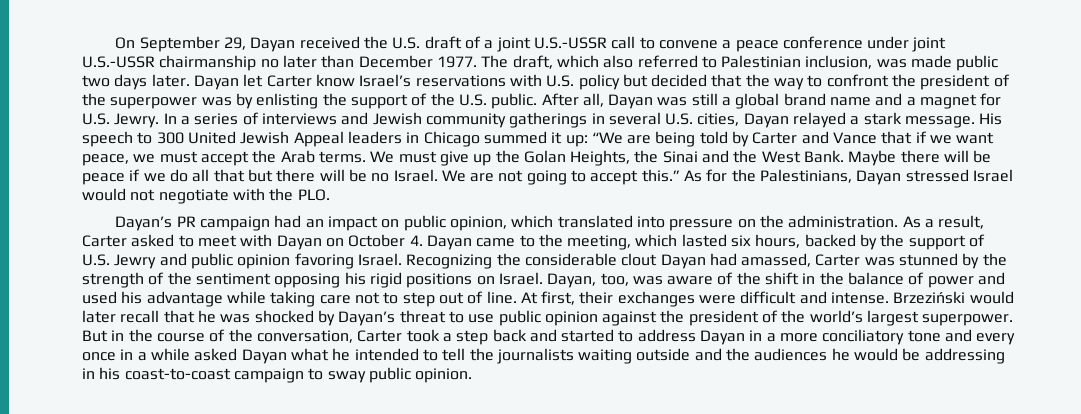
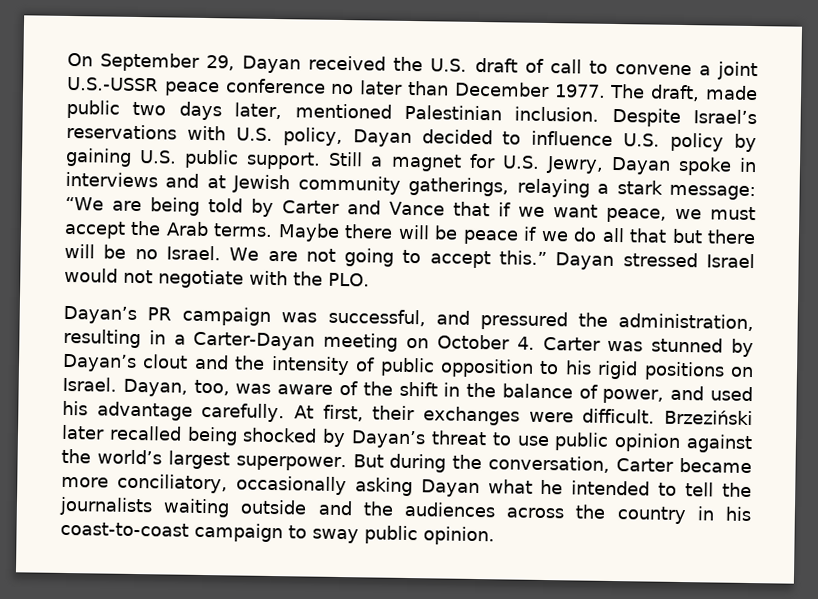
- On September 29, Dayan received the U.S. draft of a joint U.S.-USSR call to convene a peace conference under joint U.S.-USSR chairmanship no later than December 1977.
+ On September 29, Dayan received the U.S. draft of call to convene a joint U.S.-USSR peace conference no later than December 1977.
- The draft, which also referred to Palestinian inclusion, was made public two days later. Dayan let Carter know Israel’s reservations with U.S. policy but decided that the way to confront the president of the superpower was by enlisting the support of the U.S. public. After all, Dayan was still a global brand name and a magnet for U.S. Jewry. In a series of interviews and Jewish community gatherings in several U.S. cities, Dayan relayed a stark message. His speech to 300 United Jewish Appeal leaders in Chicago summed it up: “We are being told by Carter and Vance that if we want peace, we must accept the Arab terms.
+ The draft, made public two days later, mentioned Palestinian inclusion. Despite Israel’s reservations with U.S. policy, Dayan decided to influence U.S. policy by gaining U.S. public support. Still a magnet for U.S. Jewry, Dayan spoke in interviews and at Jewish community gatherings, relaying a stark message: “We are being told by Carter and Vance that if we want peace, we must accept the Arab terms.
- We must give up the Golan Heights, the Sinai and the West Bank.
- As for the Palestinians, Dayan stressed Israel would not negotiate with the PLO.
+ Dayan stressed Israel would not negotiate with the PLO.
- Dayan’s PR campaign had an impact on public opinion, which translated into pressure on the administration. As a result, Carter asked to meet with Dayan on October 4. Dayan came to the meeting, which lasted six hours, backed by the support of U.S. Jewry and public opinion favoring Israel. Recognizing the considerable clout Dayan had amassed, Carter was stunned by the strength of the sentiment opposing his rigid positions on Israel.
+ Dayan’s PR campaign was successful, and pressured the administration, resulting in a Carter-Dayan meeting on October 4. Carter was stunned by Dayan’s clout and the intensity of public opposition to his rigid positions on Israel.
- Dayan, too, was aware of the shift in the balance of power and used his advantage while taking care not to step out of line.
+ Dayan, too, was aware of the shift in the balance of power, and used his advantage carefully.
- At first, their exchanges were difficult and intense. Brzeziński would later recall that he was shocked by Dayan’s threat to use public opinion against the president of the world’s largest superpower.
+ At first, their exchanges were difficult. Brzeziński later recalled being shocked by Dayan’s threat to use public opinion against the world’s largest superpower.
- But in the course of the conversation, Carter took a step back and started to address Dayan in a more conciliatory tone and every once in a while asked Dayan what he intended to tell the journalists waiting outside and the audiences he would be addressing in his coast-to-coast campaign to sway public opinion.
+ But during the conversation, Carter became more conciliatory, occasionally asking Dayan what he intended to tell the journalists waiting outside and the audiences across the country in his coast-to-coast campaign to sway public opinion.

